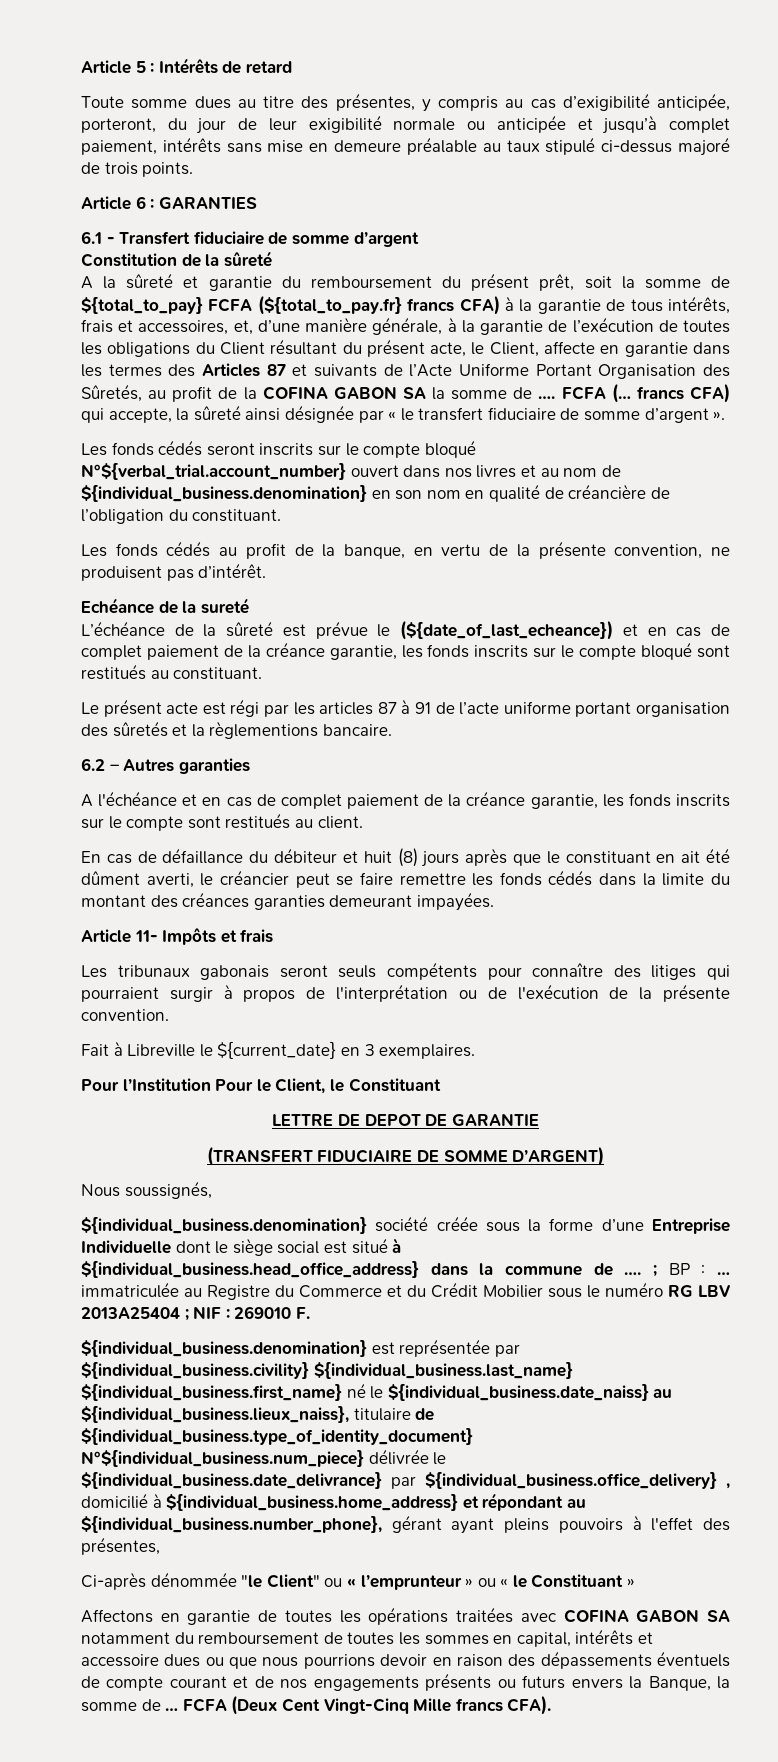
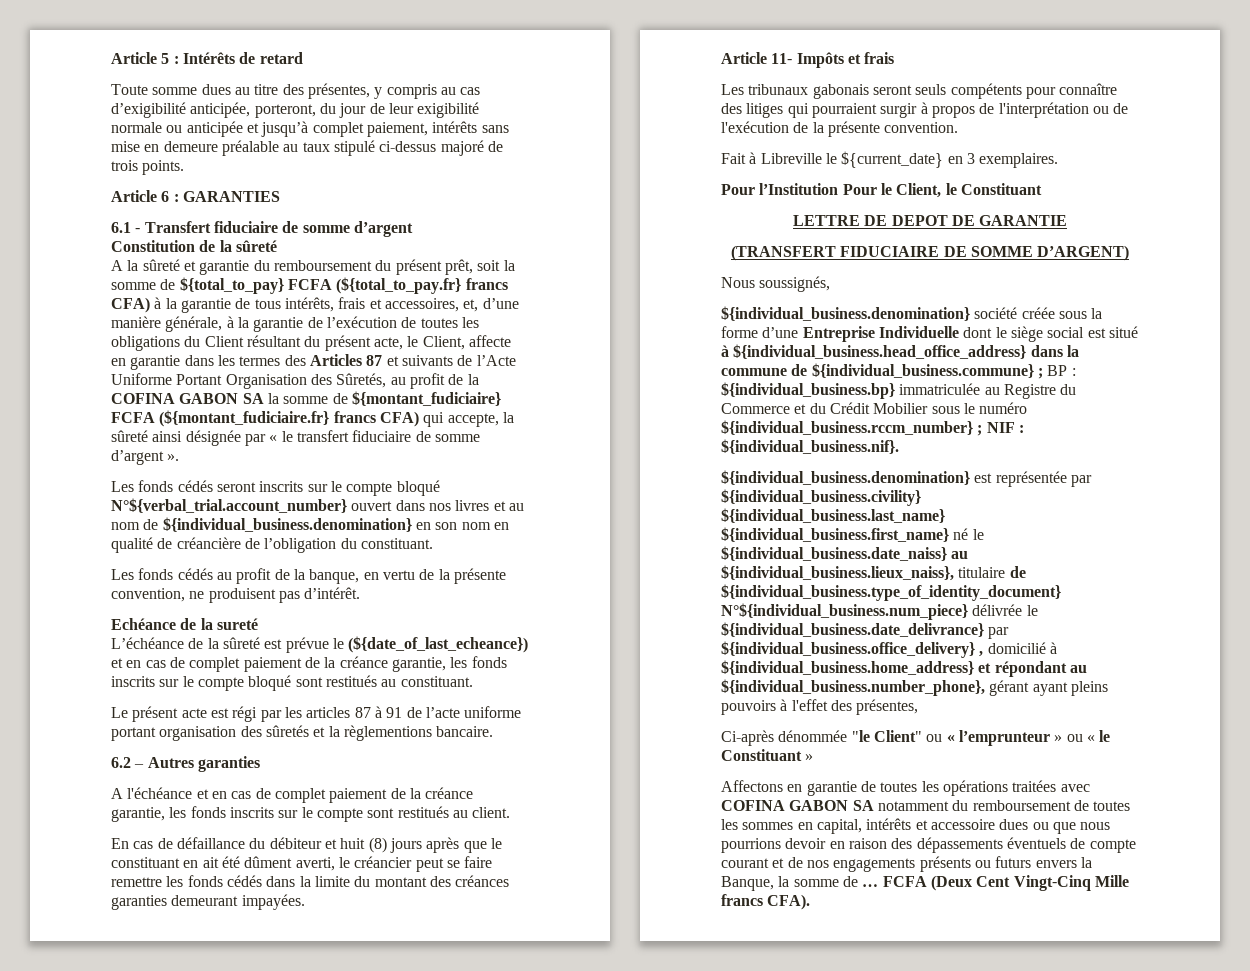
- A la sûreté et garantie du remboursement du présent prêt, soit la somme de ${total_to_pay} FCFA (${total_to_pay.fr} francs CFA) à la garantie de tous intérêts, frais et accessoires, et, d’une manière générale, à la garantie de l’exécution de toutes les obligations du Client résultant du présent acte, le Client, affecte en garantie dans les termes des Articles 87 et suivants de l’Acte Uniforme Portant Organisation des Sûretés, au profit de la COFINA GABON SA la somme de …. FCFA (… francs CFA) qui accepte, la sûreté ainsi désignée par « le transfert fiduciaire de somme d’argent ».
+ A la sûreté et garantie du remboursement du présent prêt, soit la somme de ${total_to_pay} FCFA (${total_to_pay.fr} francs CFA) à la garantie de tous intérêts, frais et accessoires, et, d’une manière générale, à la garantie de l’exécution de toutes les obligations du Client résultant du présent acte, le Client, affecte en garantie dans les termes des Articles 87 et suivants de l’Acte Uniforme Portant Organisation des Sûretés, au profit de la COFINA GABON SA la somme de ${montant_fudiciaire} FCFA (${montant_fudiciaire.fr} francs CFA) qui accepte, la sûreté ainsi désignée par « le transfert fiduciaire de somme d’argent ».
- ${individual_business.denomination} société créée sous la forme d’une Entreprise Individuelle dont le siège social est situé à ${individual_business.head_office_address} dans la commune de …. ; BP : … immatriculée au Registre du Commerce et du Crédit Mobilier sous le numéro RG LBV 2013A25404 ; NIF : 269010 F.
+ ${individual_business.denomination} société créée sous la forme d’une Entreprise Individuelle dont le siège social est situé à ${individual_business.head_office_address} dans la commune de ${individual_business.commune} ; BP : ${individual_business.bp} immatriculée au Registre du Commerce et du Crédit Mobilier sous le numéro ${individual_business.rccm_number} ; NIF : ${individual_business.nif}.

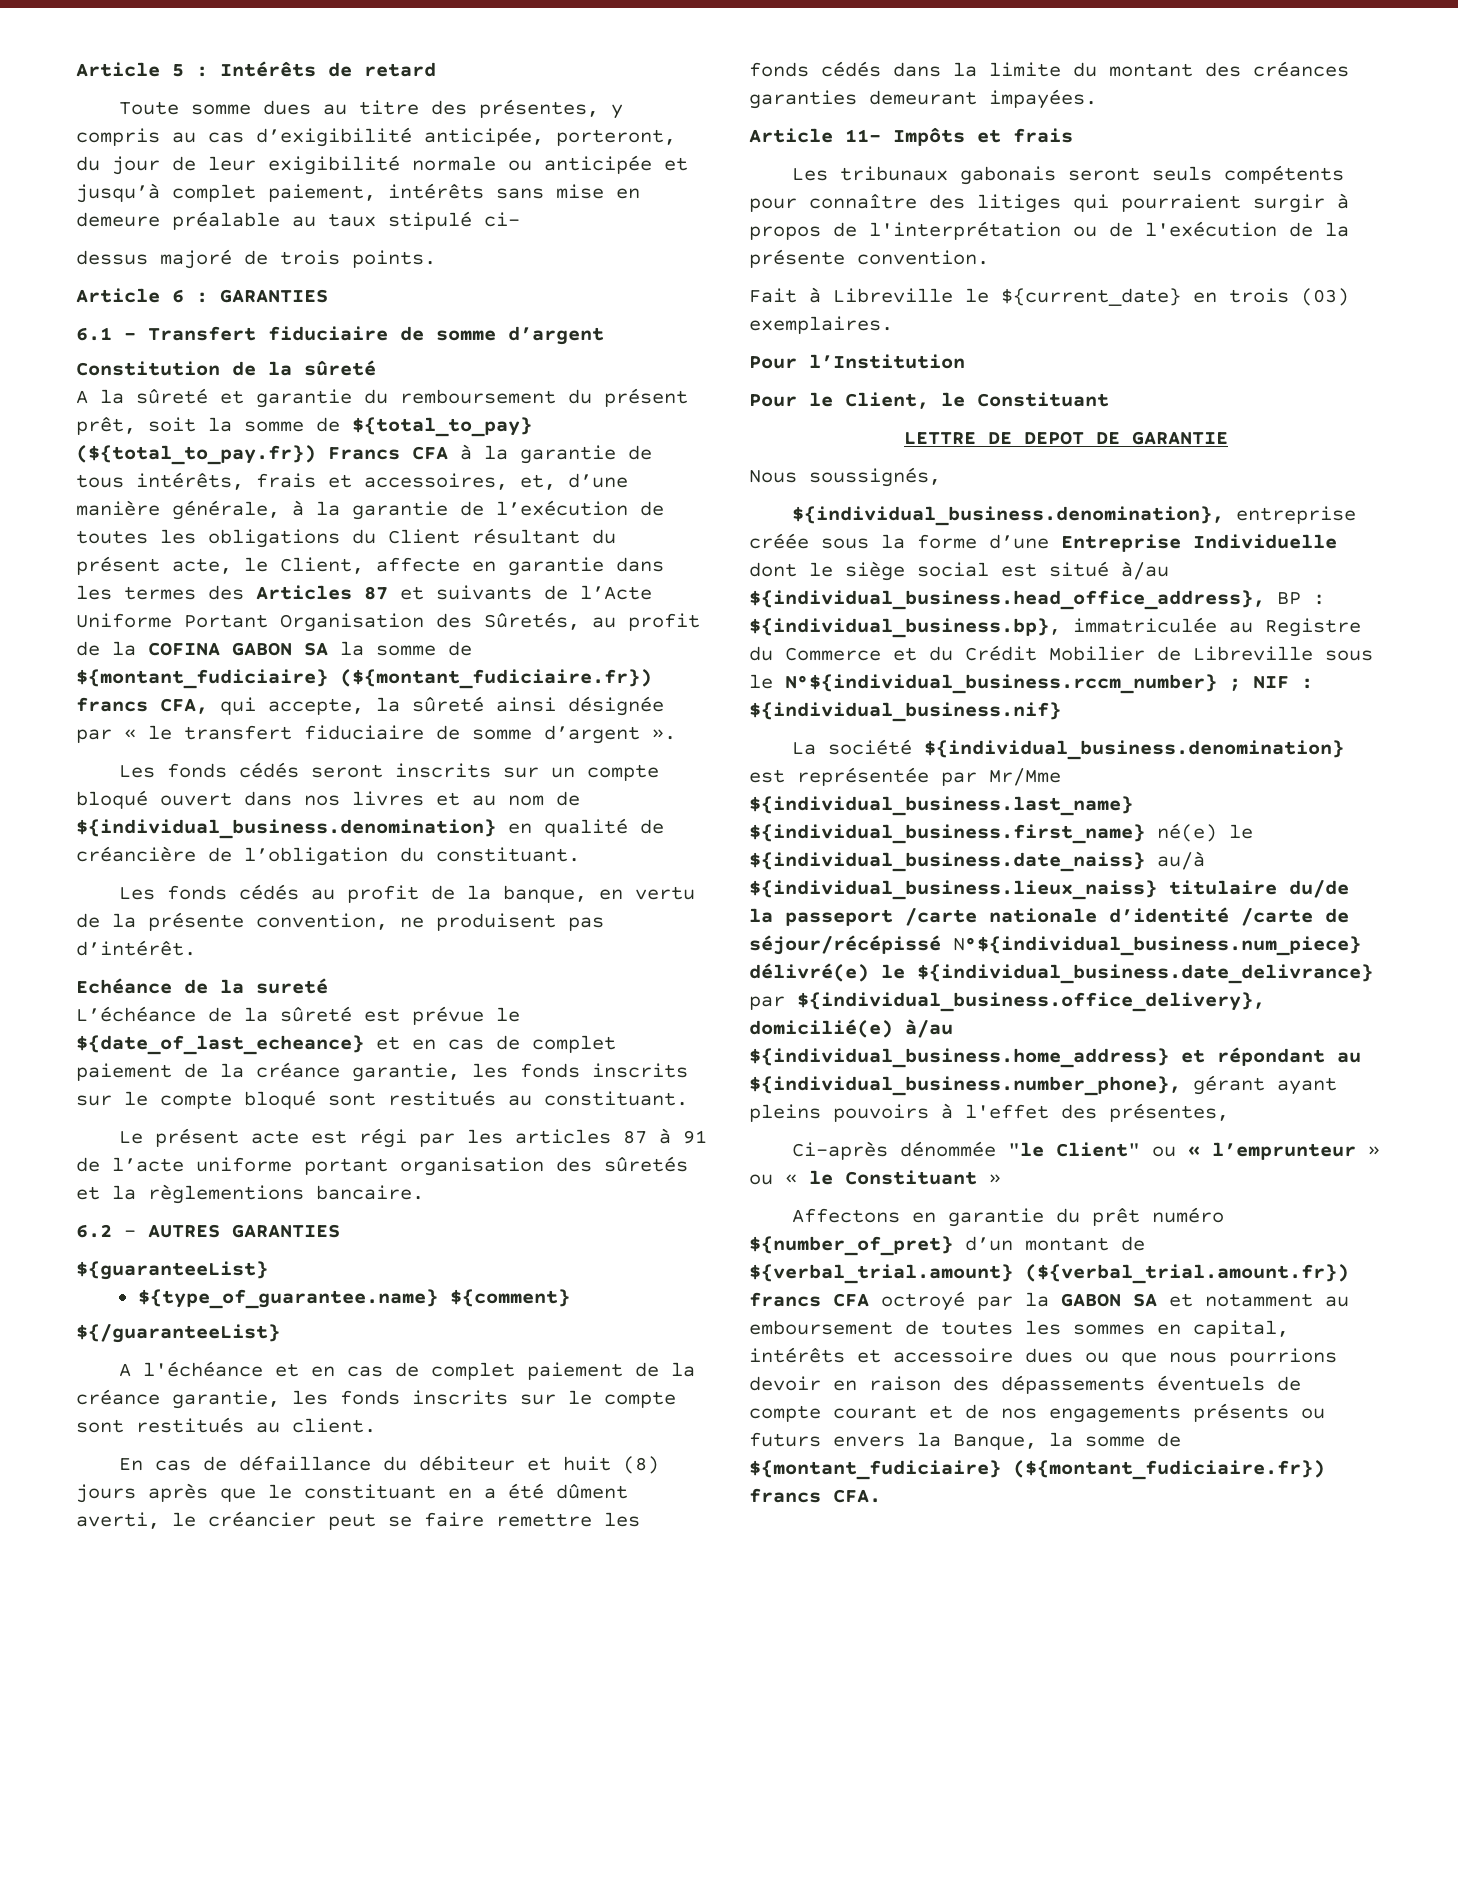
- Toute somme dues au titre des présentes, y compris au cas d’exigibilité anticipée, porteront, du jour de leur exigibilité normale ou anticipée et jusqu’à complet paiement, intérêts sans mise en demeure préalable au taux stipulé ci-dessus majoré de trois points.
+ Toute somme dues au titre des présentes, y compris au cas d’exigibilité anticipée, porteront, du jour de leur exigibilité normale ou anticipée et jusqu’à complet paiement, intérêts sans mise en demeure préalable au taux stipulé ci-
+ dessus majoré de trois points.
- A la sûreté et garantie du remboursement du présent prêt, soit la somme de ${total_to_pay} FCFA (${total_to_pay.fr} francs CFA) à la garantie de tous intérêts, frais et accessoires, et, d’une manière générale, à la garantie de l’exécution de toutes les obligations du Client résultant du présent acte, le Client, affecte en garantie dans les termes des Articles 87 et suivants de l’Acte Uniforme Portant Organisation des Sûretés, au profit de la COFINA GABON SA la somme de ${montant_fudiciaire} FCFA (${montant_fudiciaire.fr} francs CFA) qui accepte, la sûreté ainsi désignée par « le transfert fiduciaire de somme d’argent ».
+ A la sûreté et garantie du remboursement du présent prêt, soit la somme de ${total_to_pay} (${total_to_pay.fr}) Francs CFA à la garantie de tous intérêts, frais et accessoires, et, d’une manière générale, à la garantie de l’exécution de toutes les obligations du Client résultant du présent acte, le Client, affecte en garantie dans les termes des Articles 87 et suivants de l’Acte Uniforme Portant Organisation des Sûretés, au profit de la COFINA GABON SA la somme de ${montant_fudiciaire} (${montant_fudiciaire.fr}) francs CFA, qui accepte, la sûreté ainsi désignée par « le transfert fiduciaire de somme d’argent ».
- Les fonds cédés seront inscrits sur le compte bloqué N°${verbal_trial.account_number} ouvert dans nos livres et au nom de ${individual_business.denomination} en son nom en qualité de créancière de l’obligation du constituant.
+ Les fonds cédés seront inscrits sur un compte bloqué ouvert dans nos livres et au nom de ${individual_business.denomination} en qualité de créancière de l’obligation du constituant.
- L’échéance de la sûreté est prévue le (${date_of_last_echeance}) et en cas de complet paiement de la créance garantie, les fonds inscrits sur le compte bloqué sont restitués au constituant.
+ L’échéance de la sûreté est prévue le ${date_of_last_echeance} et en cas de complet paiement de la créance garantie, les fonds inscrits sur le compte bloqué sont restitués au constituant.
- 6.2 – Autres garanties
+ 6.2 – AUTRES GARANTIES
+ ${guaranteeList}
+ ${type_of_guarantee.name} ${comment}
+ ${/guaranteeList}
- En cas de défaillance du débiteur et huit (8) jours après que le constituant en ait été dûment averti, le créancier peut se faire remettre les fonds cédés dans la limite du montant des créances garanties demeurant impayées.
+ En cas de défaillance du débiteur et huit (8) jours après que le constituant en a été dûment averti, le créancier peut se faire remettre les fonds cédés dans la limite du montant des créances garanties demeurant impayées.
- Fait à Libreville le ${current_date} en 3 exemplaires.
+ Fait à Libreville le ${current_date} en trois (03) exemplaires.
- Pour l’Institution Pour le Client, le Constituant
+ Pour l’Institution
+ Pour le Client, le Constituant
- (TRANSFERT FIDUCIAIRE DE SOMME D’ARGENT)
- ${individual_business.denomination} société créée sous la forme d’une Entreprise Individuelle dont le siège social est situé à ${individual_business.head_office_address} dans la commune de ${individual_business.commune} ; BP : ${individual_business.bp} immatriculée au Registre du Commerce et du Crédit Mobilier sous le numéro ${individual_business.rccm_number} ; NIF : ${individual_business.nif}.
- ${individual_business.denomination} est représentée par ${individual_business.civility} ${individual_business.last_name} ${individual_business.first_name} né le ${individual_business.date_naiss} au ${individual_business.lieux_naiss}, titulaire de ${individual_business.type_of_identity_document} N°${individual_business.num_piece} délivrée le ${individual_business.date_delivrance} par ${individual_business.office_delivery} , domicilié à ${individual_business.home_address} et répondant au ${individual_business.number_phone}, gérant ayant pleins pouvoirs à l'effet des présentes,
+ ${individual_business.denomination}, entreprise créée sous la forme d’une Entreprise Individuelle dont le siège social est situé à/au ${individual_business.head_office_address}, BP : ${individual_business.bp}, immatriculée au Registre du Commerce et du Crédit Mobilier de Libreville sous le N°${individual_business.rccm_number} ; NIF : ${individual_business.nif}
+ La société ${individual_business.denomination} est représentée par Mr/Mme ${individual_business.last_name} ${individual_business.first_name} né(e) le ${individual_business.date_naiss} au/à ${individual_business.lieux_naiss} titulaire du/de la passeport /carte nationale d’identité /carte de séjour/récépissé N°${individual_business.num_piece} délivré(e) le ${individual_business.date_delivrance} par ${individual_business.office_delivery}, domicilié(e) à/au ${individual_business.home_address} et répondant au ${individual_business.number_phone}, gérant ayant pleins pouvoirs à l'effet des présentes,
- Affectons en garantie de toutes les opérations traitées avec COFINA GABON SA notamment du remboursement de toutes les sommes en capital, intérêts et accessoire dues ou que nous pourrions devoir en raison des dépassements éventuels de compte courant et de nos engagements présents ou futurs envers la Banque, la somme de … FCFA (Deux Cent Vingt-Cinq Mille francs CFA).
+ Affectons en garantie du prêt numéro ${number_of_pret} d’un montant de ${verbal_trial.amount} (${verbal_trial.amount.fr}) francs CFA octroyé par la GABON SA et notamment au emboursement de toutes les sommes en capital, intérêts et accessoire dues ou que nous pourrions devoir en raison des dépassements éventuels de compte courant et de nos engagements présents ou futurs envers la Banque, la somme de ${montant_fudiciaire} (${montant_fudiciaire.fr}) francs CFA.

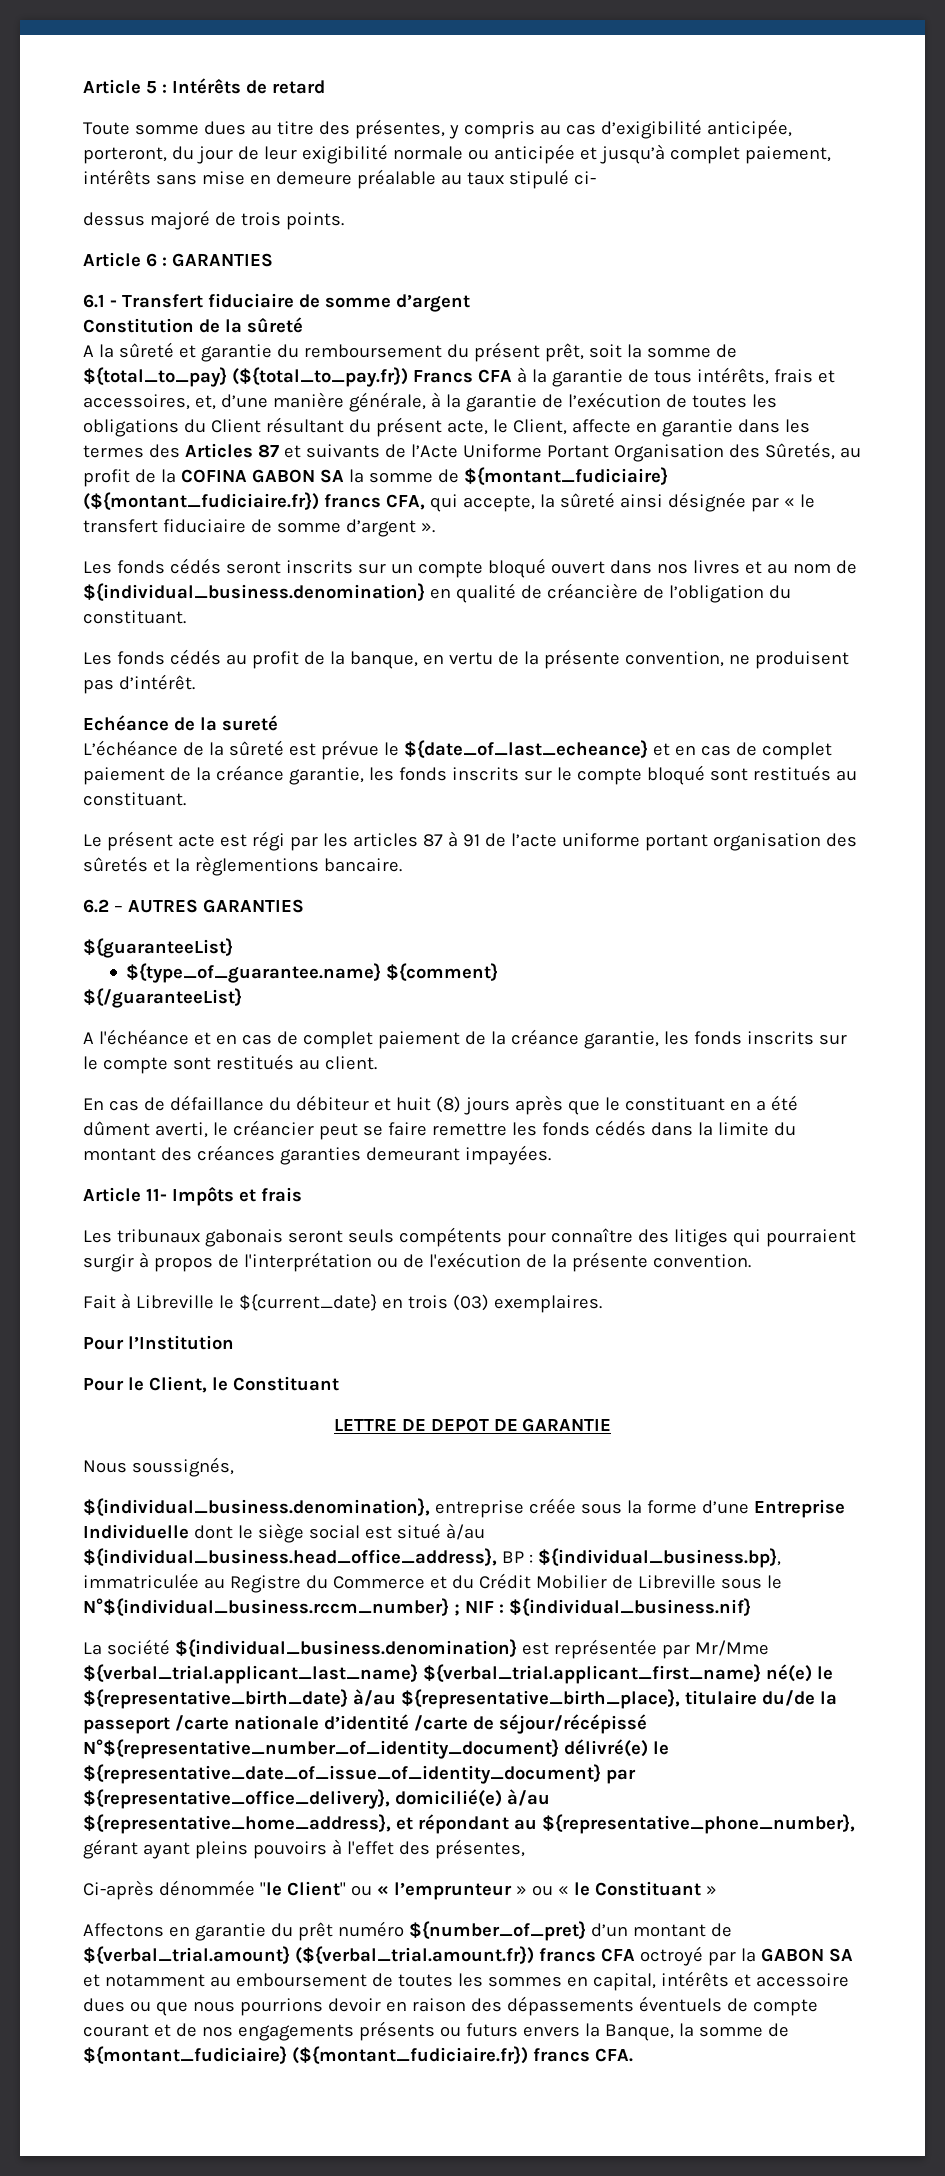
- La société ${individual_business.denomination} est représentée par Mr/Mme ${individual_business.last_name} ${individual_business.first_name} né(e) le ${individual_business.date_naiss} au/à ${individual_business.lieux_naiss} titulaire du/de la passeport /carte nationale d’identité /carte de séjour/récépissé N°${individual_business.num_piece} délivré(e) le ${individual_business.date_delivrance} par ${individual_business.office_delivery}, domicilié(e) à/au ${individual_business.home_address} et répondant au ${individual_business.number_phone}, gérant ayant pleins pouvoirs à l'effet des présentes,
+ La société ${individual_business.denomination} est représentée par Mr/Mme ${verbal_trial.applicant_last_name} ${verbal_trial.applicant_first_name} né(e) le ${representative_birth_date} à/au ${representative_birth_place}, titulaire du/de la passeport /carte nationale d’identité /carte de séjour/récépissé N°${representative_number_of_identity_document} délivré(e) le ${representative_date_of_issue_of_identity_document} par ${representative_office_delivery}, domicilié(e) à/au ${representative_home_address}, et répondant au ${representative_phone_number}, gérant ayant pleins pouvoirs à l'effet des présentes,

